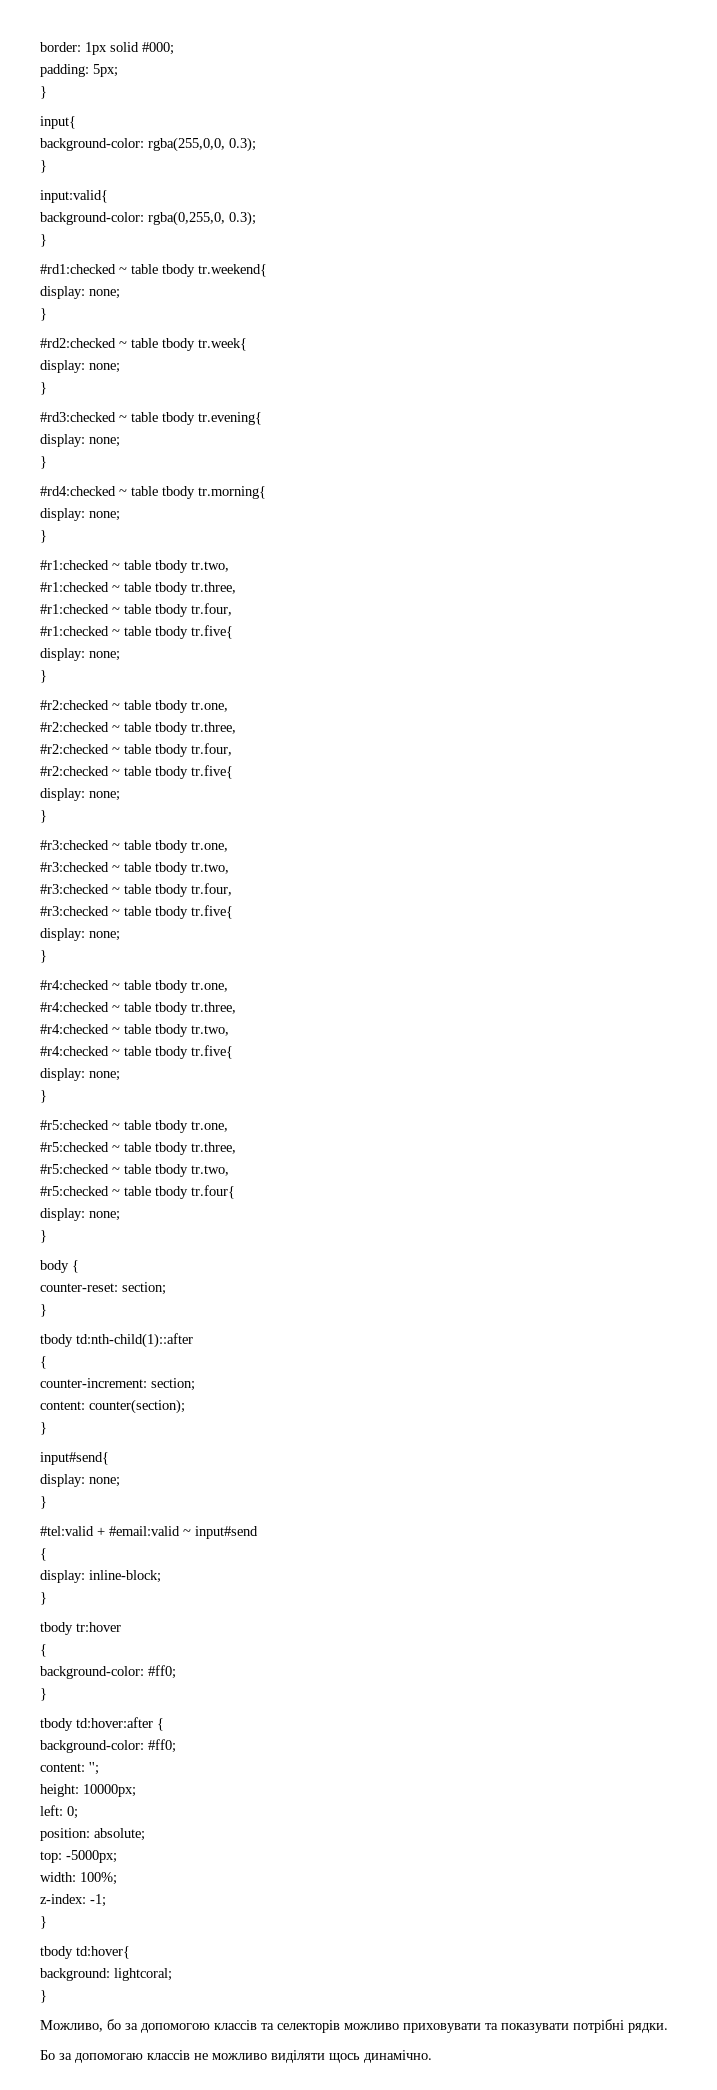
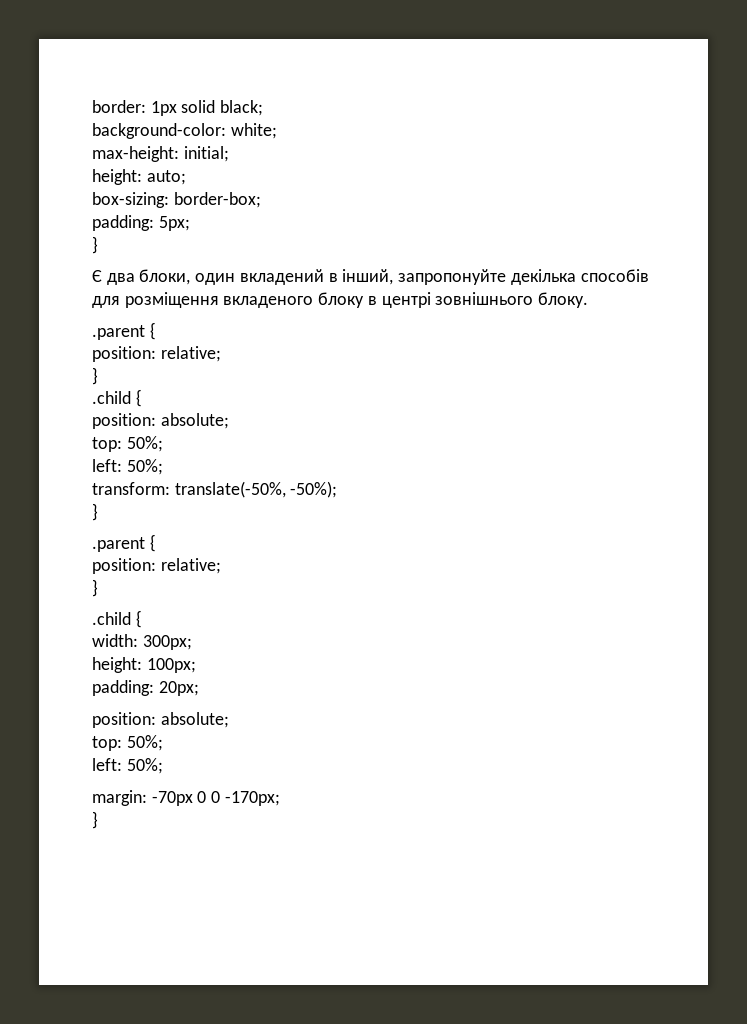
- border: 1px solid #000;
+ border: 1px solid black;
+ background-color: white;
+ max-height: initial;
+ height: auto;
+ box-sizing: border-box;
  padding: 5px;
  }
- input{
- background-color: rgba(255,0,0, 0.3);
+ Є два блоки, один вкладений в інший, запропонуйте декілька способів для розміщення вкладеного блоку в центрі зовнішнього блоку.
+ .parent {
+ position: relative;
  }
- input:valid{
- background-color: rgba(0,255,0, 0.3);
+ .child {
+ position: absolute;
+ top: 50%;
+ left: 50%;
+ transform: translate(-50%, -50%);
  }
- #rd1:checked ~ table tbody tr.weekend{
- display: none;
+ .parent {
+ position: relative;
  }
- #rd2:checked ~ table tbody tr.week{
- display: none;
+ .child {
+ width: 300px;
+ height: 100px;
+ padding: 20px;
+ position: absolute;
+ top: 50%;
+ left: 50%;
+ margin: -70px 0 0 -170px;
  }
- #rd3:checked ~ table tbody tr.evening{
- display: none;
- }
- #rd4:checked ~ table tbody tr.morning{
- display: none;
- }
- #r1:checked ~ table tbody tr.two,
- #r1:checked ~ table tbody tr.three,
- #r1:checked ~ table tbody tr.four,
- #r1:checked ~ table tbody tr.five{
- display: none;
- }
- #r2:checked ~ table tbody tr.one,
- #r2:checked ~ table tbody tr.three,
- #r2:checked ~ table tbody tr.four,
- #r2:checked ~ table tbody tr.five{
- display: none;
- }
- #r3:checked ~ table tbody tr.one,
- #r3:checked ~ table tbody tr.two,
- #r3:checked ~ table tbody tr.four,
- #r3:checked ~ table tbody tr.five{
- display: none;
- }
- #r4:checked ~ table tbody tr.one,
- #r4:checked ~ table tbody tr.three,
- #r4:checked ~ table tbody tr.two,
- #r4:checked ~ table tbody tr.five{
- display: none;
- }
- #r5:checked ~ table tbody tr.one,
- #r5:checked ~ table tbody tr.three,
- #r5:checked ~ table tbody tr.two,
- #r5:checked ~ table tbody tr.four{
- display: none;
- }
- body {
- counter-reset: section;
- }
- tbody td:nth-child(1)::after
- {
- counter-increment: section;
- content: counter(section);
- }
- input#send{
- display: none;
- }
- #tel:valid + #email:valid ~ input#send
- {
- display: inline-block;
- }
- tbody tr:hover
- {
- background-color: #ff0;
- }
- tbody td:hover:after {
- background-color: #ff0;
- content: '';
- height: 10000px;
- left: 0;
- position: absolute;
- top: -5000px;
- width: 100%;
- z-index: -1;
- }
- tbody td:hover{
- background: lightcoral;
- }
- Можливо, бо за допомогою классів та селекторів можливо приховувати та показувати потрібні рядки.
- Бо за допомогаю классів не можливо виділяти щось динамічно.

